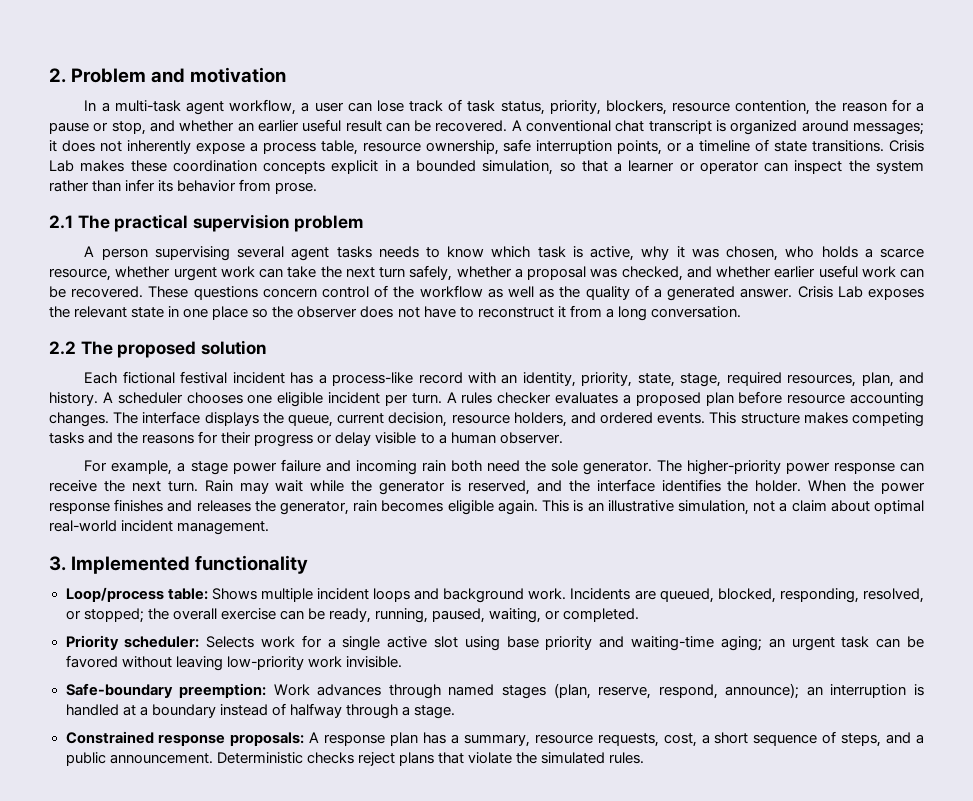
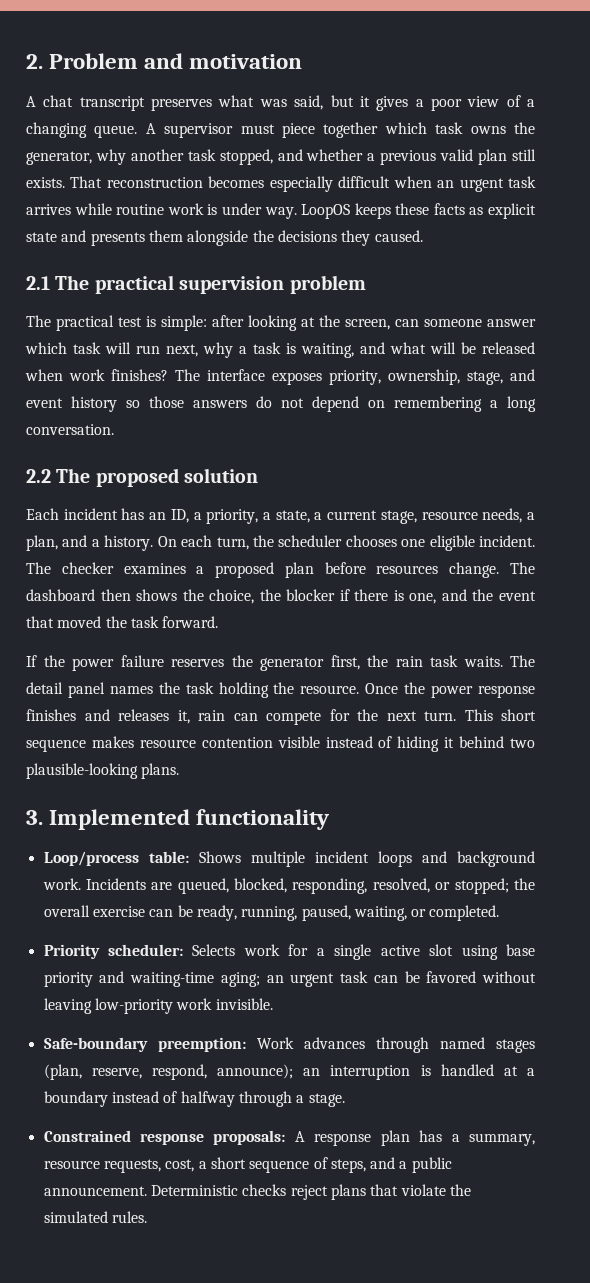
- In a multi-task agent workflow, a user can lose track of task status, priority, blockers, resource contention, the reason for a pause or stop, and whether an earlier useful result can be recovered. A conventional chat transcript is organized around messages; it does not inherently expose a process table, resource ownership, safe interruption points, or a timeline of state transitions. Crisis Lab makes these coordination concepts explicit in a bounded simulation, so that a learner or operator can inspect the system rather than infer its behavior from prose.
+ A chat transcript preserves what was said, but it gives a poor view of a changing queue. A supervisor must piece together which task owns the generator, why another task stopped, and whether a previous valid plan still exists. That reconstruction becomes especially difficult when an urgent task arrives while routine work is under way. LoopOS keeps these facts as explicit state and presents them alongside the decisions they caused.
- A person supervising several agent tasks needs to know which task is active, why it was chosen, who holds a scarce resource, whether urgent work can take the next turn safely, whether a proposal was checked, and whether earlier useful work can be recovered. These questions concern control of the workflow as well as the quality of a generated answer. Crisis Lab exposes the relevant state in one place so the observer does not have to reconstruct it from a long conversation.
+ The practical test is simple: after looking at the screen, can someone answer which task will run next, why a task is waiting, and what will be released when work finishes? The interface exposes priority, ownership, stage, and event history so those answers do not depend on remembering a long conversation.
- Each fictional festival incident has a process-like record with an identity, priority, state, stage, required resources, plan, and history. A scheduler chooses one eligible incident per turn. A rules checker evaluates a proposed plan before resource accounting changes. The interface displays the queue, current decision, resource holders, and ordered events. This structure makes competing tasks and the reasons for their progress or delay visible to a human observer.
- For example, a stage power failure and incoming rain both need the sole generator. The higher-priority power response can receive the next turn. Rain may wait while the generator is reserved, and the interface identifies the holder. When the power response finishes and releases the generator, rain becomes eligible again. This is an illustrative simulation, not a claim about optimal real-world incident management.
+ Each incident has an ID, a priority, a state, a current stage, resource needs, a plan, and a history. On each turn, the scheduler chooses one eligible incident. The checker examines a proposed plan before resources change. The dashboard then shows the choice, the blocker if there is one, and the event that moved the task forward.
+ If the power failure reserves the generator first, the rain task waits. The detail panel names the task holding the resource. Once the power response finishes and releases it, rain can compete for the next turn. This short sequence makes resource contention visible instead of hiding it behind two plausible-looking plans.

